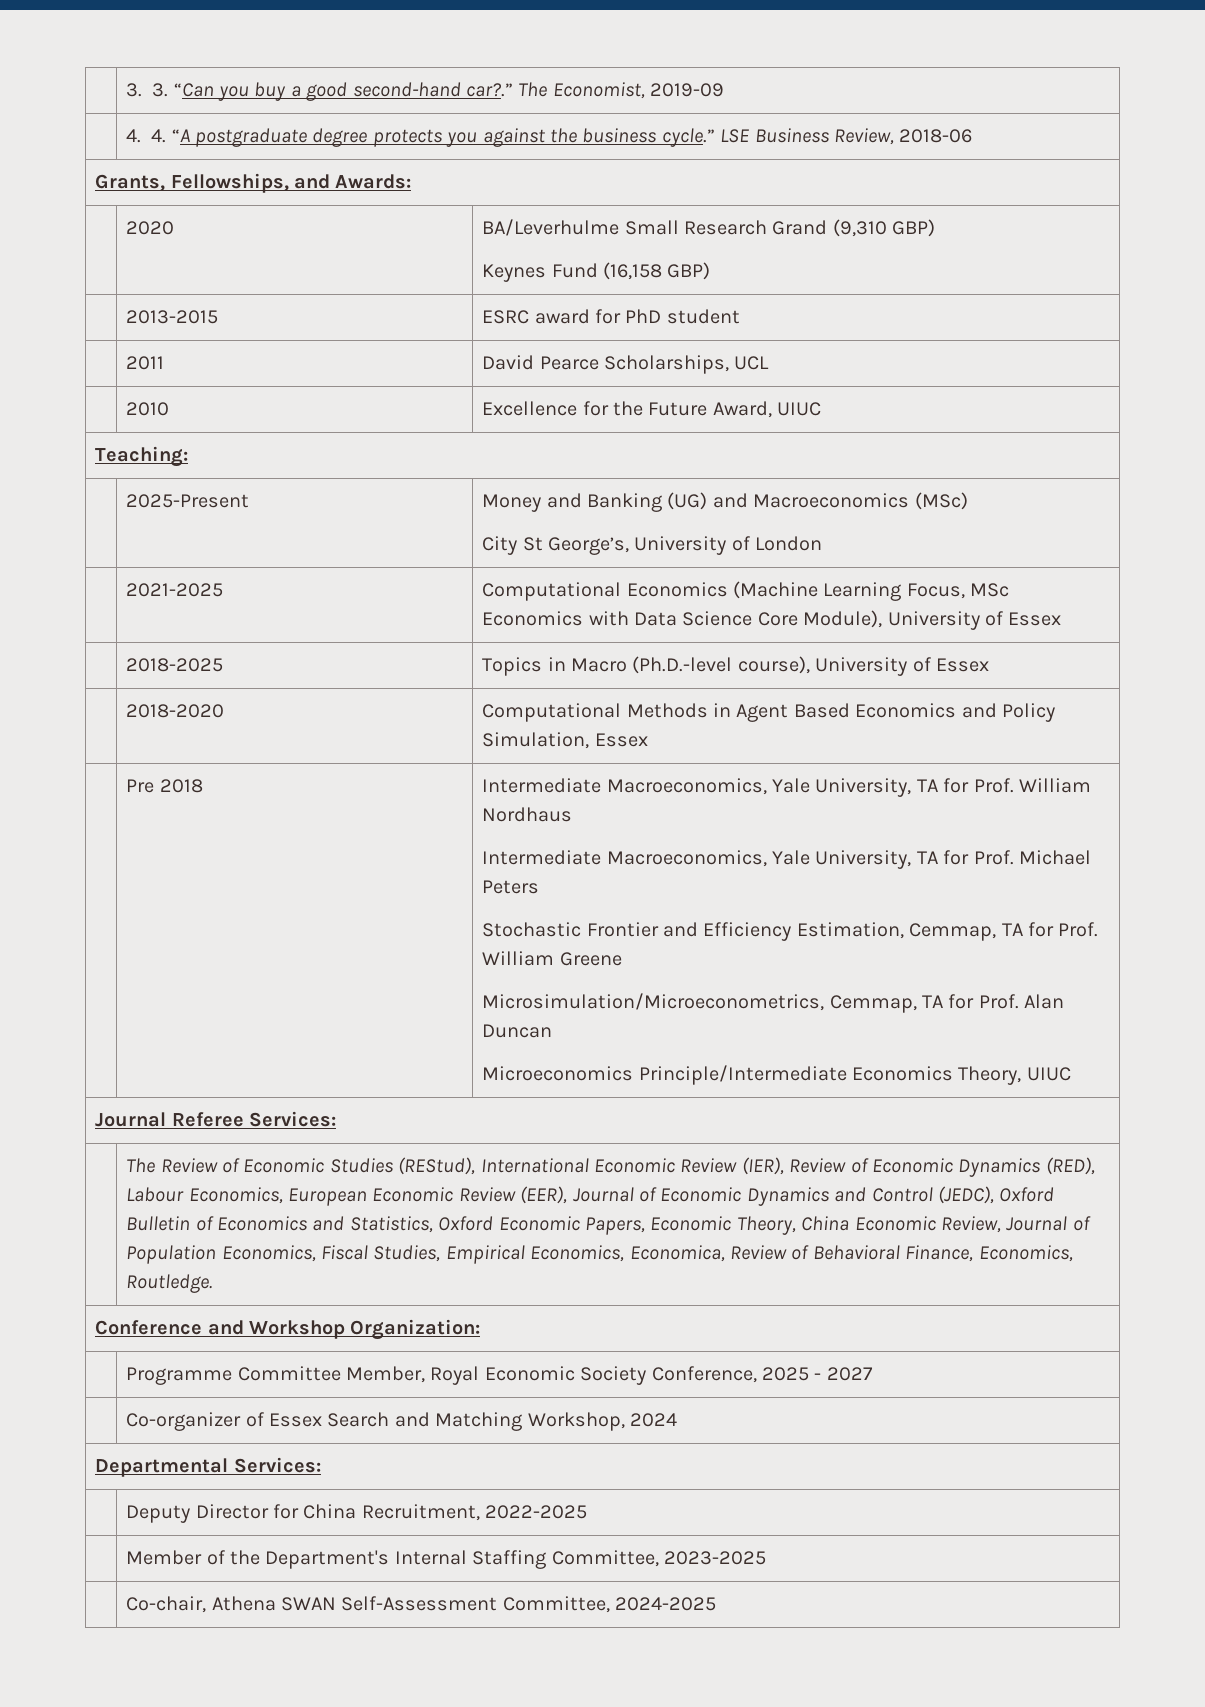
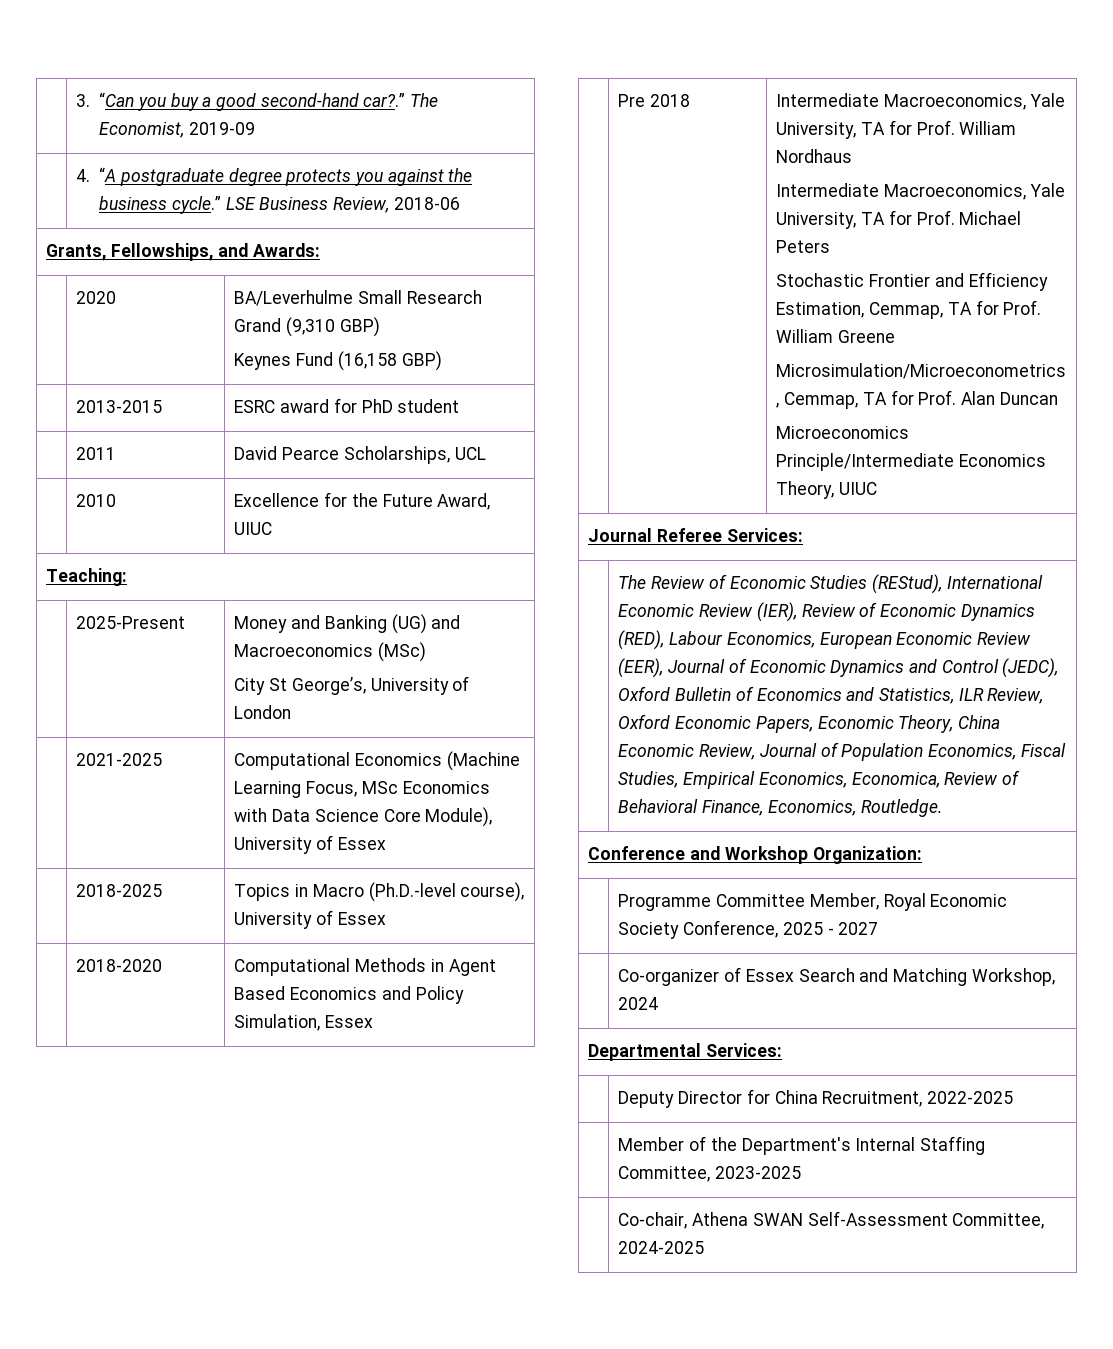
- | 3. 3. “Can you buy a good second-hand car?.” The Economist, 2019-09
+ | 3. “Can you buy a good second-hand car?.” The Economist, 2019-09
- | 4. 4. “A postgraduate degree protects you against the business cycle.” LSE Business Review, 2018-06
+ | 4. “A postgraduate degree protects you against the business cycle.” LSE Business Review, 2018-06
- The Review of Economic Studies (REStud), International Economic Review (IER), Review of Economic Dynamics (RED), Labour Economics, European Economic Review (EER), Journal of Economic Dynamics and Control (JEDC), Oxford Bulletin of Economics and Statistics, Oxford Economic Papers, Economic Theory, China Economic Review, Journal of Population Economics, Fiscal Studies, Empirical Economics, Economica, Review of Behavioral Finance, Economics, Routledge.
+ The Review of Economic Studies (REStud), International Economic Review (IER), Review of Economic Dynamics (RED), Labour Economics, European Economic Review (EER), Journal of Economic Dynamics and Control (JEDC), Oxford Bulletin of Economics and Statistics, ILR Review, Oxford Economic Papers, Economic Theory, China Economic Review, Journal of Population Economics, Fiscal Studies, Empirical Economics, Economica, Review of Behavioral Finance, Economics, Routledge.

